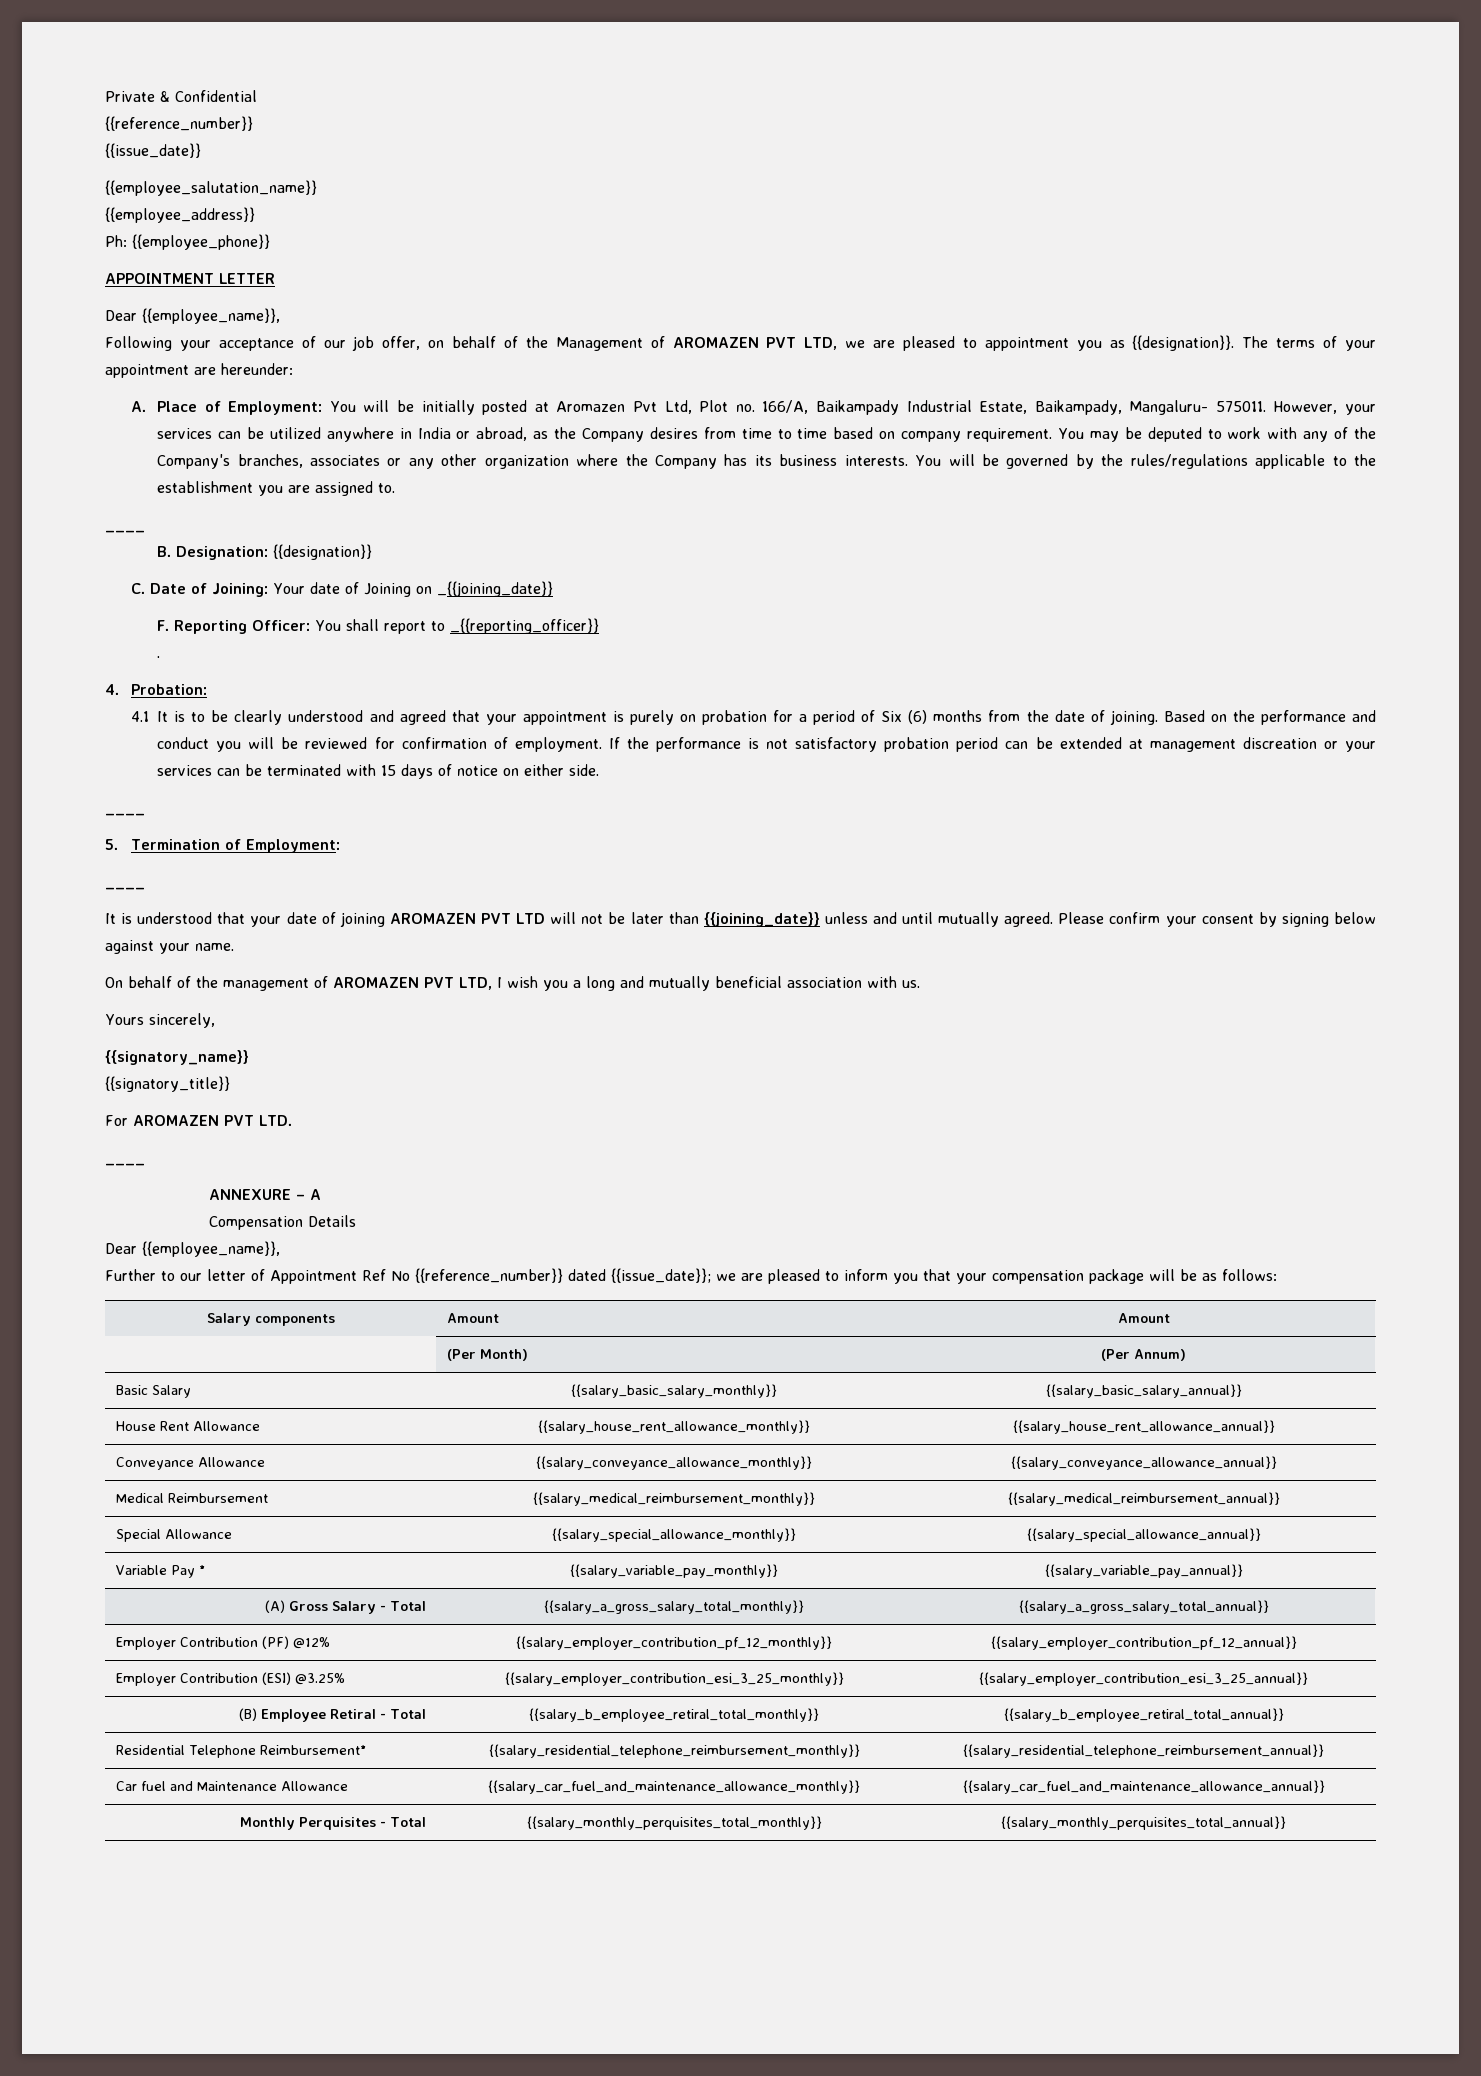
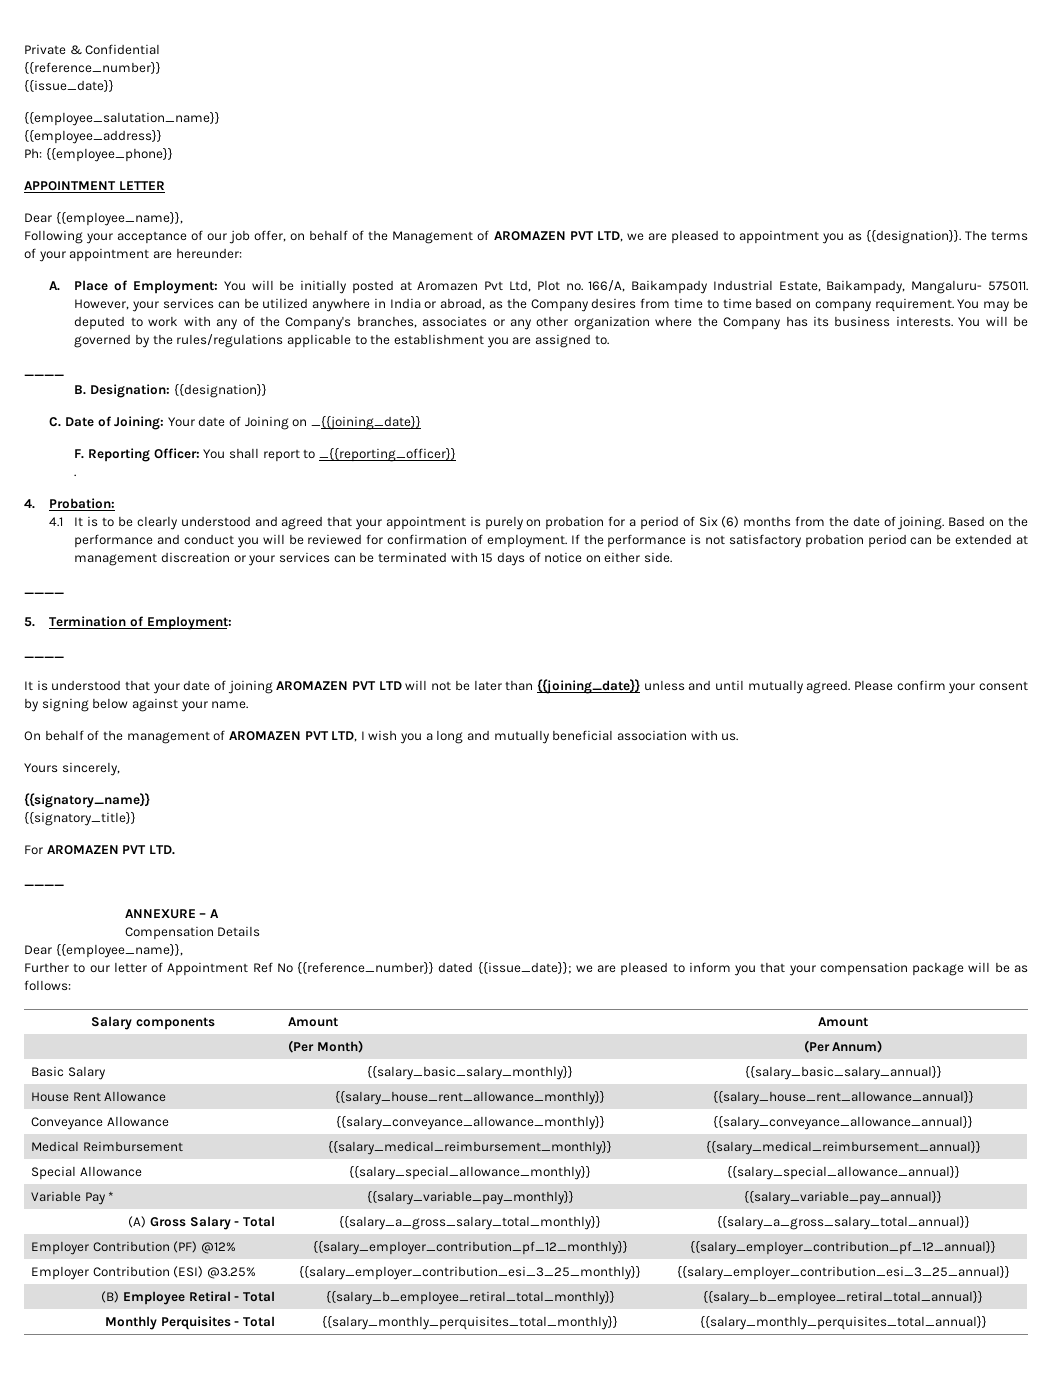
- Residential Telephone Reimbursement* | {{salary_residential_telephone_reimbursement_monthly}} | {{salary_residential_telephone_reimbursement_annual}}
- Car fuel and Maintenance Allowance | {{salary_car_fuel_and_maintenance_allowance_monthly}} | {{salary_car_fuel_and_maintenance_allowance_annual}}

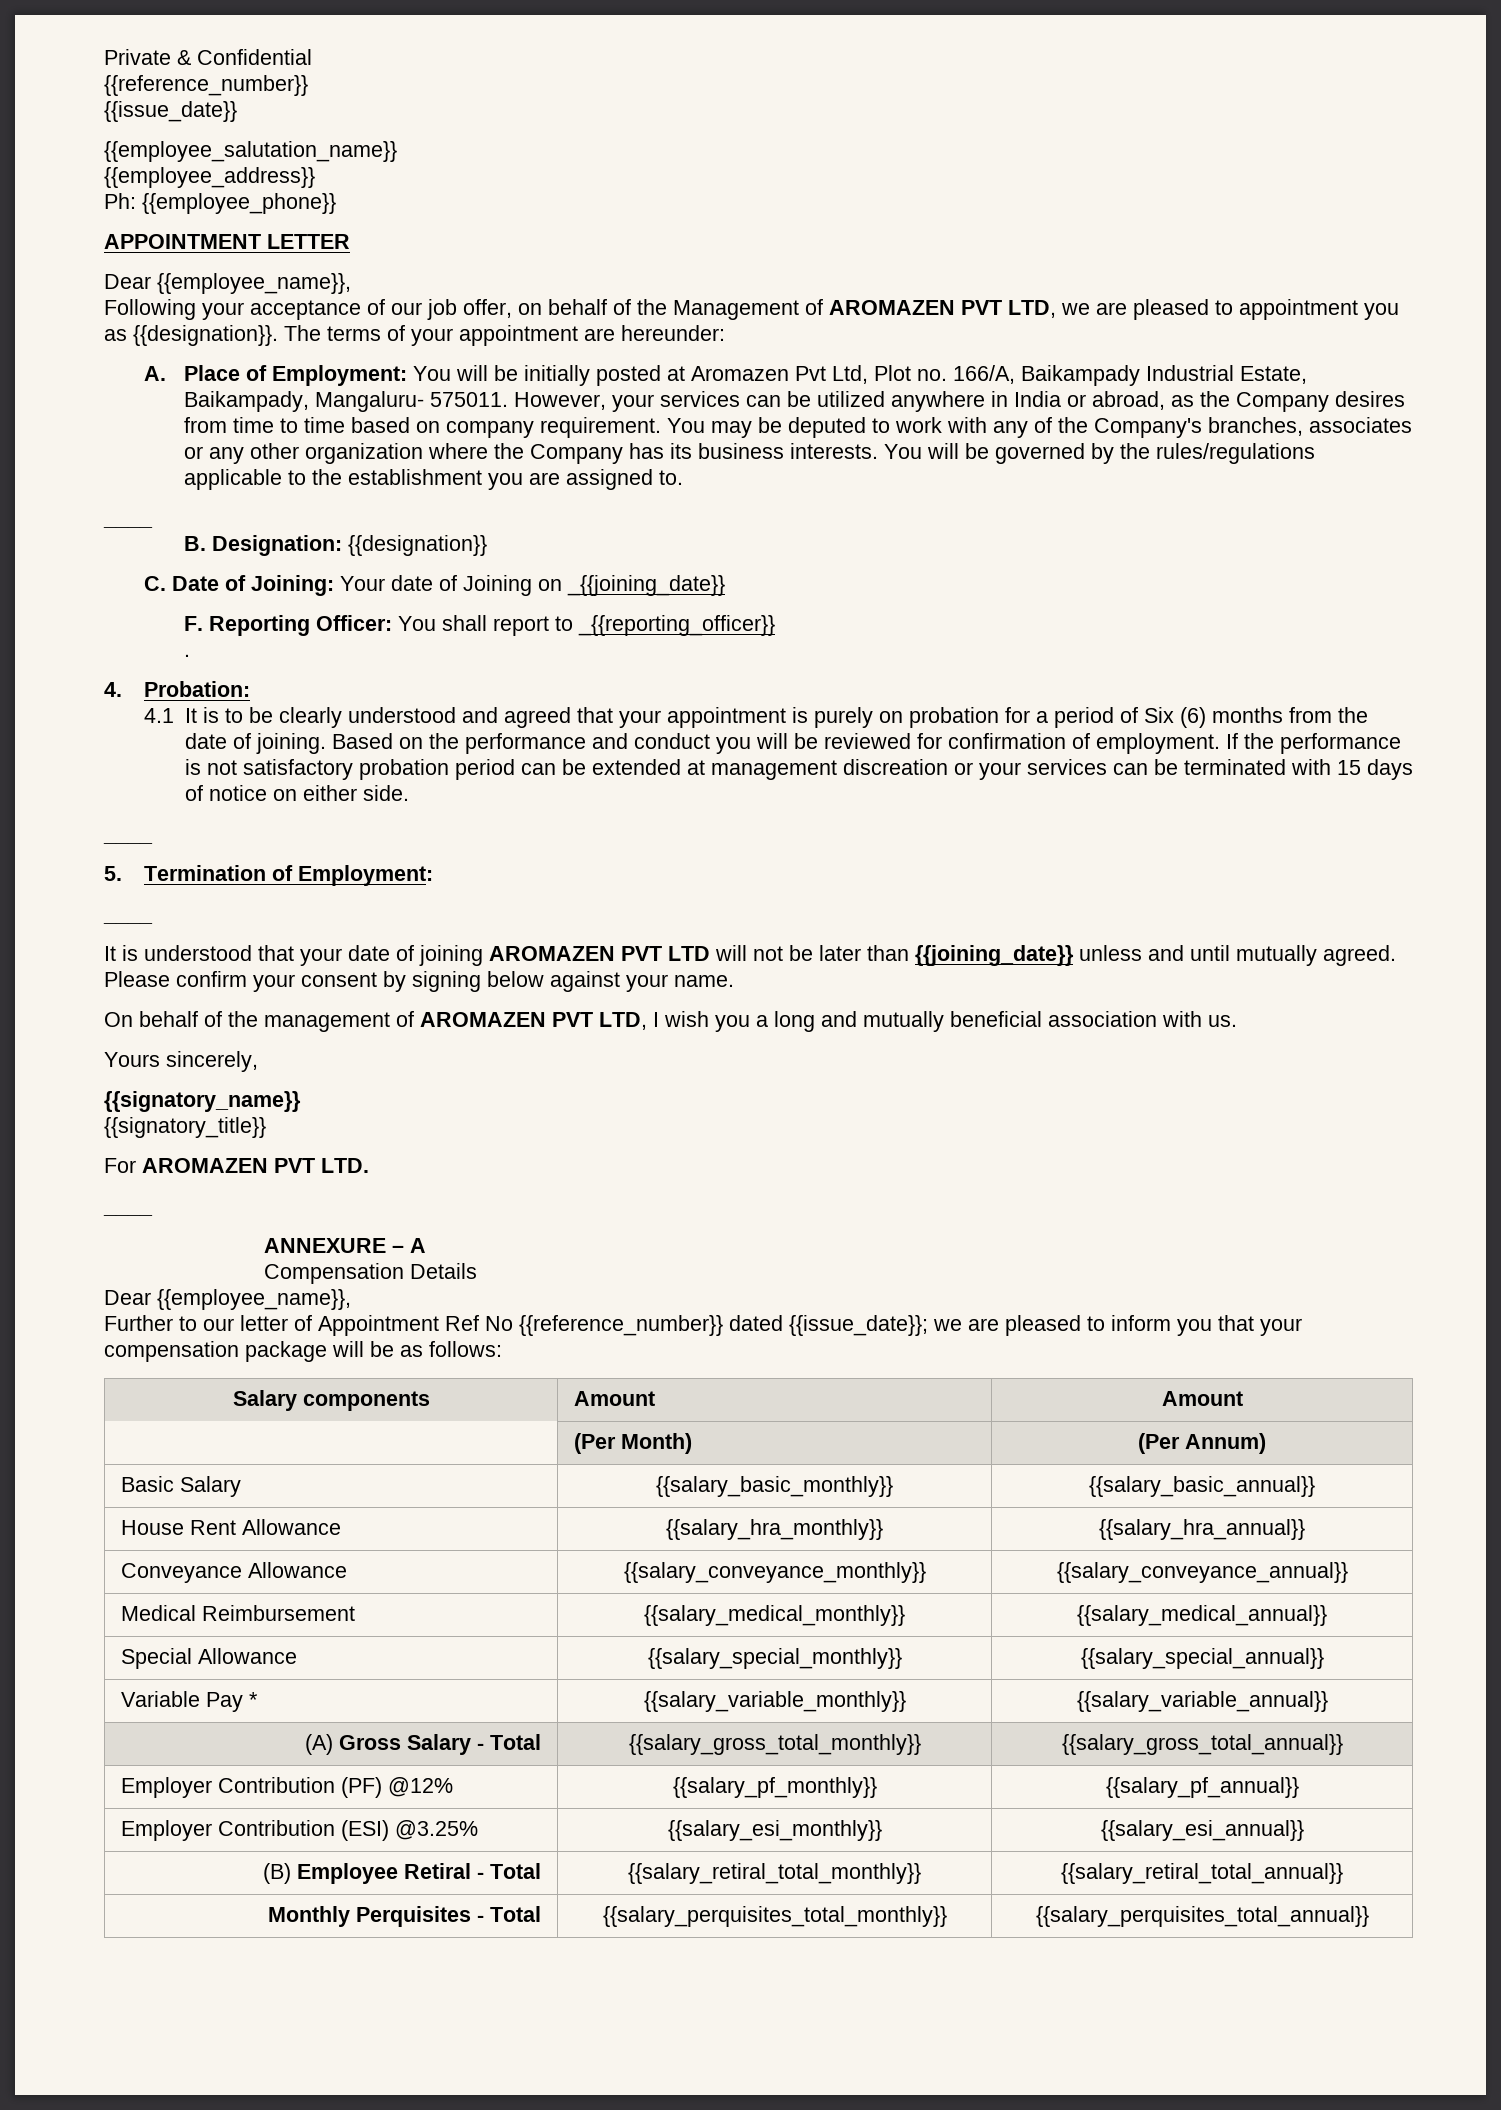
- Basic Salary | {{salary_basic_salary_monthly}} | {{salary_basic_salary_annual}}
+ Basic Salary | {{salary_basic_monthly}} | {{salary_basic_annual}}
- House Rent Allowance | {{salary_house_rent_allowance_monthly}} | {{salary_house_rent_allowance_annual}}
+ House Rent Allowance | {{salary_hra_monthly}} | {{salary_hra_annual}}
- Conveyance Allowance | {{salary_conveyance_allowance_monthly}} | {{salary_conveyance_allowance_annual}}
+ Conveyance Allowance | {{salary_conveyance_monthly}} | {{salary_conveyance_annual}}
- Medical Reimbursement | {{salary_medical_reimbursement_monthly}} | {{salary_medical_reimbursement_annual}}
+ Medical Reimbursement | {{salary_medical_monthly}} | {{salary_medical_annual}}
- Special Allowance | {{salary_special_allowance_monthly}} | {{salary_special_allowance_annual}}
+ Special Allowance | {{salary_special_monthly}} | {{salary_special_annual}}
- Variable Pay * | {{salary_variable_pay_monthly}} | {{salary_variable_pay_annual}}
+ Variable Pay * | {{salary_variable_monthly}} | {{salary_variable_annual}}
- (A) Gross Salary - Total | {{salary_a_gross_salary_total_monthly}} | {{salary_a_gross_salary_total_annual}}
+ (A) Gross Salary - Total | {{salary_gross_total_monthly}} | {{salary_gross_total_annual}}
- Employer Contribution (PF) @12% | {{salary_employer_contribution_pf_12_monthly}} | {{salary_employer_contribution_pf_12_annual}}
+ Employer Contribution (PF) @12% | {{salary_pf_monthly}} | {{salary_pf_annual}}
- Employer Contribution (ESI) @3.25% | {{salary_employer_contribution_esi_3_25_monthly}} | {{salary_employer_contribution_esi_3_25_annual}}
+ Employer Contribution (ESI) @3.25% | {{salary_esi_monthly}} | {{salary_esi_annual}}
- (B) Employee Retiral - Total | {{salary_b_employee_retiral_total_monthly}} | {{salary_b_employee_retiral_total_annual}}
+ (B) Employee Retiral - Total | {{salary_retiral_total_monthly}} | {{salary_retiral_total_annual}}
- Monthly Perquisites - Total | {{salary_monthly_perquisites_total_monthly}} | {{salary_monthly_perquisites_total_annual}}
+ Monthly Perquisites - Total | {{salary_perquisites_total_monthly}} | {{salary_perquisites_total_annual}}

